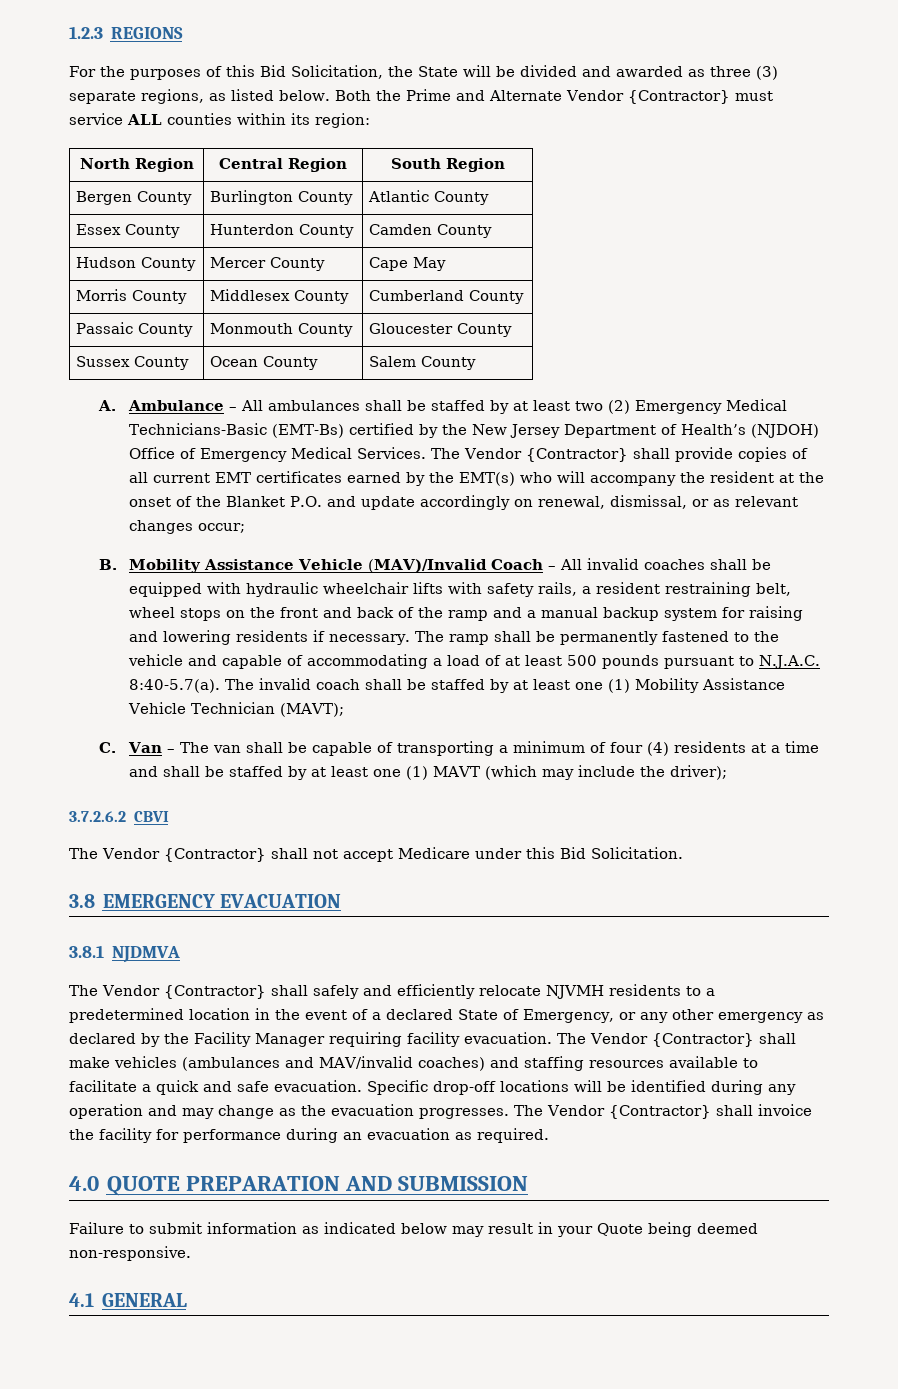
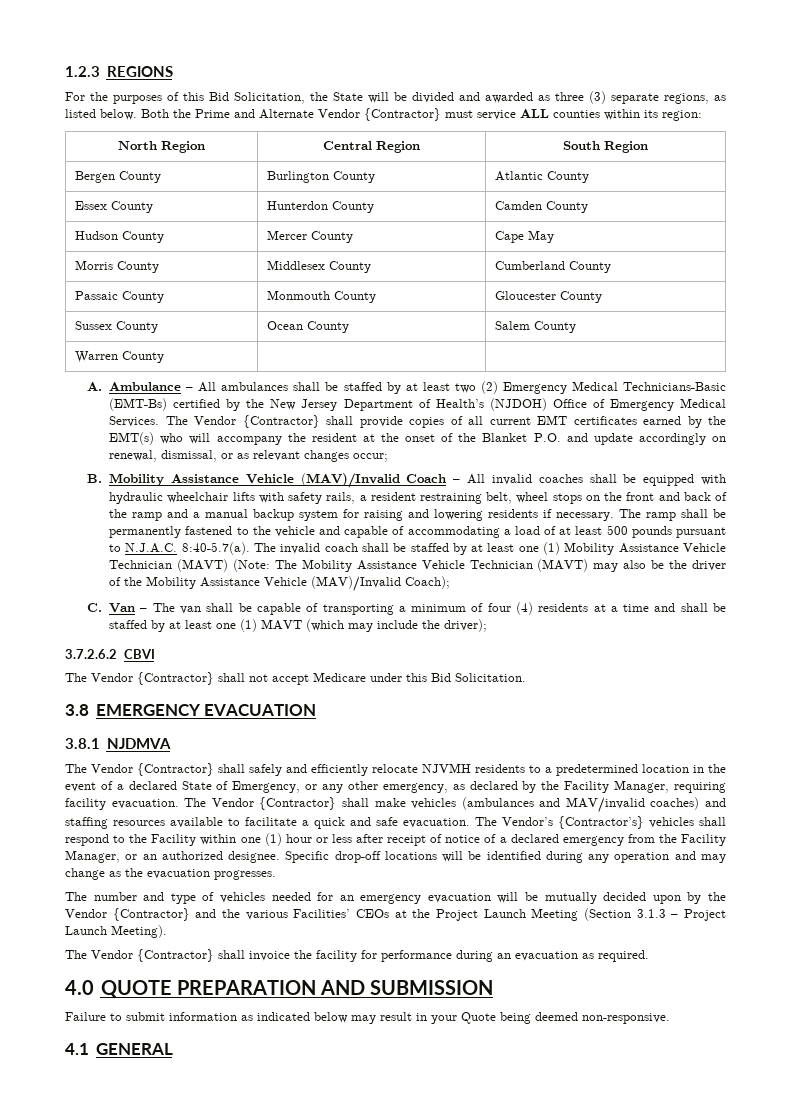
+ Warren County | |
- The ramp shall be permanently fastened to the vehicle and capable of accommodating a load of at least 500 pounds pursuant to N.J.A.C. 8:40-5.7(a). The invalid coach shall be staffed by at least one (1) Mobility Assistance Vehicle Technician (MAVT);
+ The ramp shall be permanently fastened to the vehicle and capable of accommodating a load of at least 500 pounds pursuant to N.J.A.C. 8:40-5.7(a). The invalid coach shall be staffed by at least one (1) Mobility Assistance Vehicle Technician (MAVT) (Note: The Mobility Assistance Vehicle Technician (MAVT) may also be the driver of the Mobility Assistance Vehicle (MAV)/Invalid Coach);
- The Vendor {Contractor} shall safely and efficiently relocate NJVMH residents to a predetermined location in the event of a declared State of Emergency, or any other emergency as declared by the Facility Manager requiring facility evacuation.
+ The Vendor {Contractor} shall safely and efficiently relocate NJVMH residents to a predetermined location in the event of a declared State of Emergency, or any other emergency, as declared by the Facility Manager, requiring facility evacuation.
+ The Vendor’s {Contractor’s} vehicles shall respond to the Facility within one (1) hour or less after receipt of notice of a declared emergency from the Facility Manager, or an authorized designee.
- Specific drop-off locations will be identified during any operation and may change as the evacuation progresses. The Vendor {Contractor} shall invoice the facility for performance during an evacuation as required.
+ Specific drop-off locations will be identified during any operation and may change as the evacuation progresses.
+ The number and type of vehicles needed for an emergency evacuation will be mutually decided upon by the Vendor {Contractor} and the various Facilities’ CEOs at the Project Launch Meeting (Section 3.1.3 – Project Launch Meeting).
+ The Vendor {Contractor} shall invoice the facility for performance during an evacuation as required.

